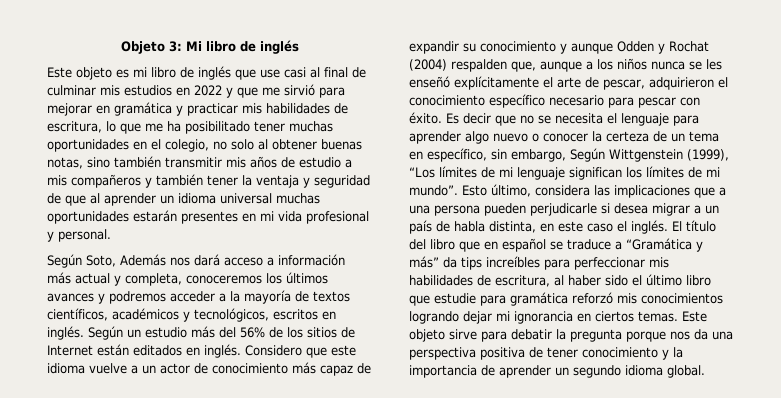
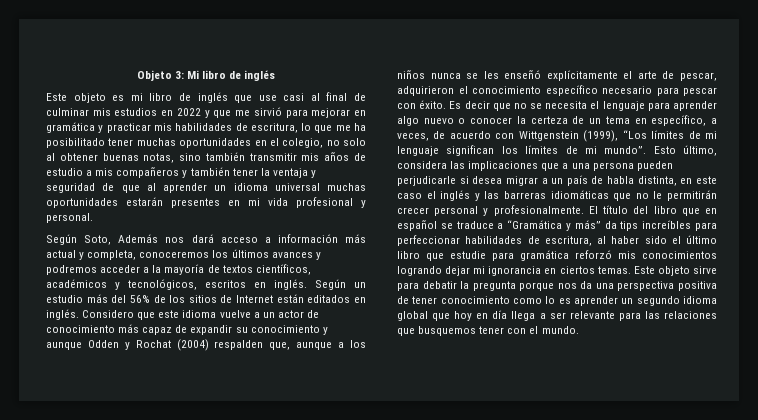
- Es decir que no se necesita el lenguaje para aprender algo nuevo o conocer la certeza de un tema en específico, sin embargo, Según Wittgenstein (1999), “Los límites de mi lenguaje significan los límites de mi mundo”.
+ Es decir que no se necesita el lenguaje para aprender algo nuevo o conocer la certeza de un tema en específico, a veces, de acuerdo con Wittgenstein (1999), “Los límites de mi lenguaje significan los límites de mi mundo”.
- Esto último, considera las implicaciones que a una persona pueden perjudicarle si desea migrar a un país de habla distinta, en este caso el inglés.
+ Esto último, considera las implicaciones que a una persona pueden perjudicarle si desea migrar a un país de habla distinta, en este caso el inglés y las barreras idiomáticas que no le permitirán crecer personal y profesionalmente.
- El título del libro que en español se traduce a “Gramática y más” da tips increíbles para perfeccionar mis habilidades de escritura, al haber sido el último libro que estudie para gramática reforzó mis conocimientos logrando dejar mi ignorancia en ciertos temas.
+ El título del libro que en español se traduce a “Gramática y más” da tips increíbles para perfeccionar habilidades de escritura, al haber sido el último libro que estudie para gramática reforzó mis conocimientos logrando dejar mi ignorancia en ciertos temas.
- Este objeto sirve para debatir la pregunta porque nos da una perspectiva positiva de tener conocimiento y la importancia de aprender un segundo idioma global.
+ Este objeto sirve para debatir la pregunta porque nos da una perspectiva positiva de tener conocimiento como lo es aprender un segundo idioma global que hoy en día llega a ser relevante para las relaciones que busquemos tener con el mundo.

